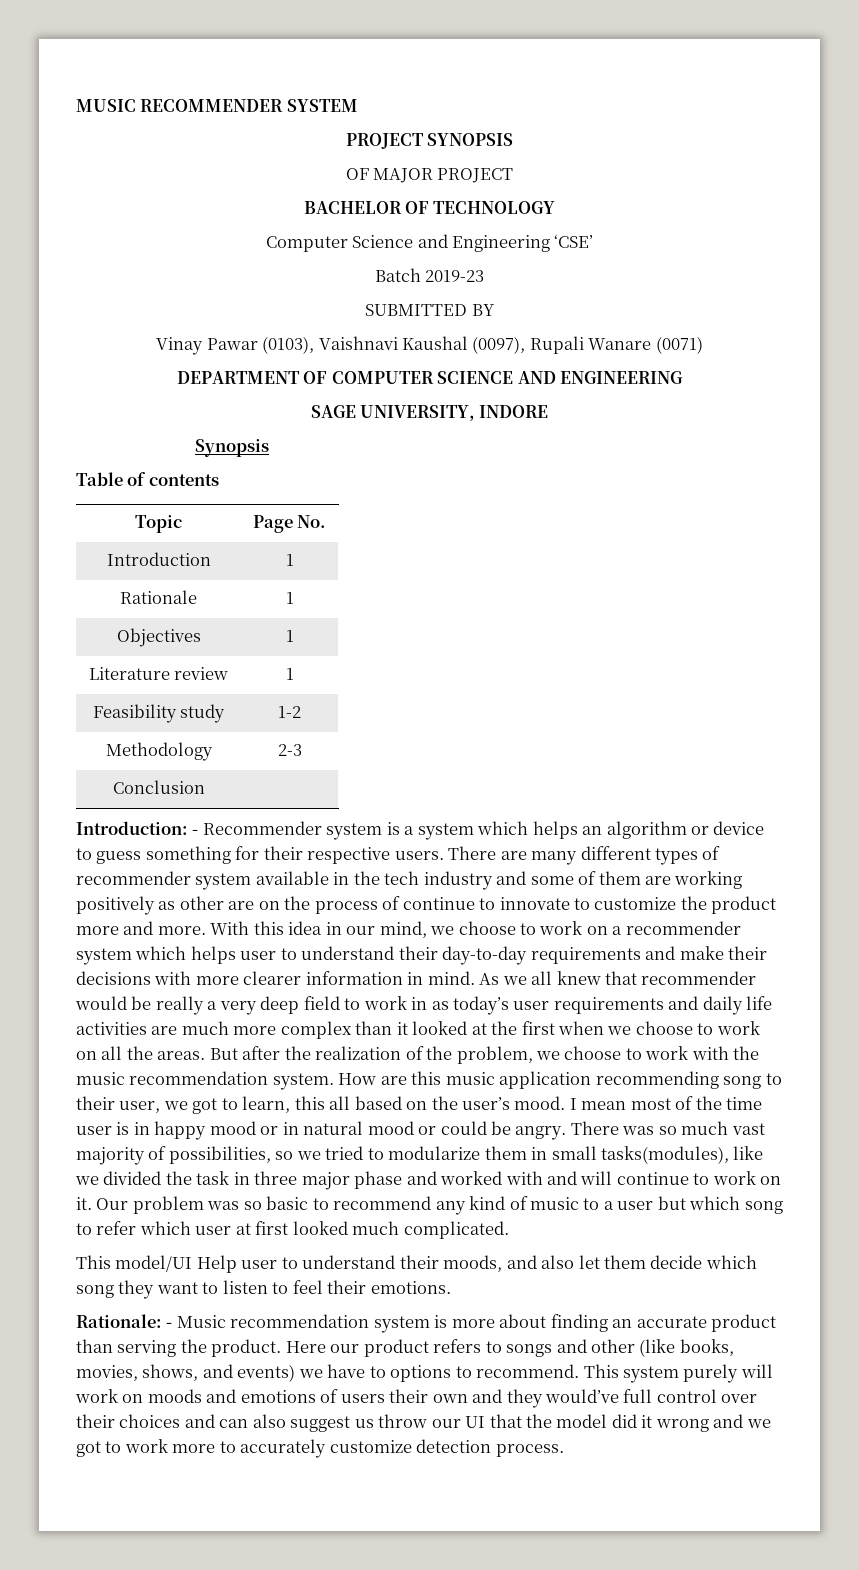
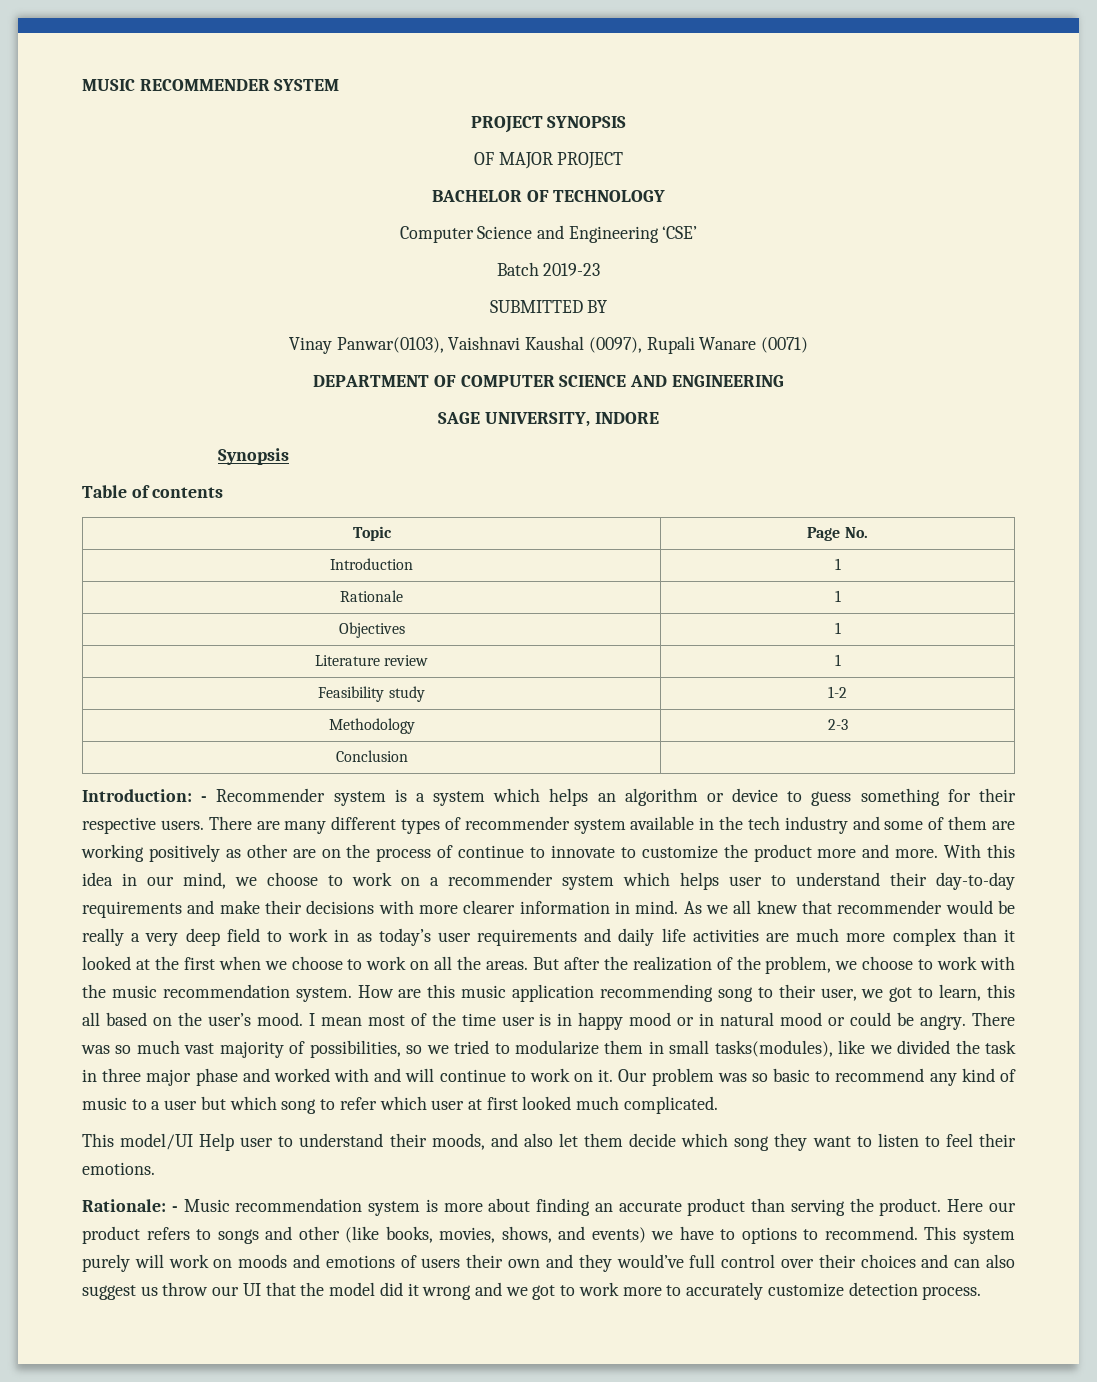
- Vinay Pawar (0103), Vaishnavi Kaushal (0097), Rupali Wanare (0071)
+ Vinay Panwar(0103), Vaishnavi Kaushal (0097), Rupali Wanare (0071)

